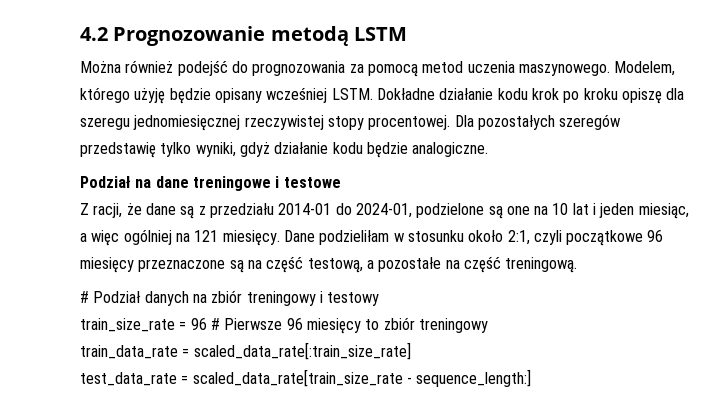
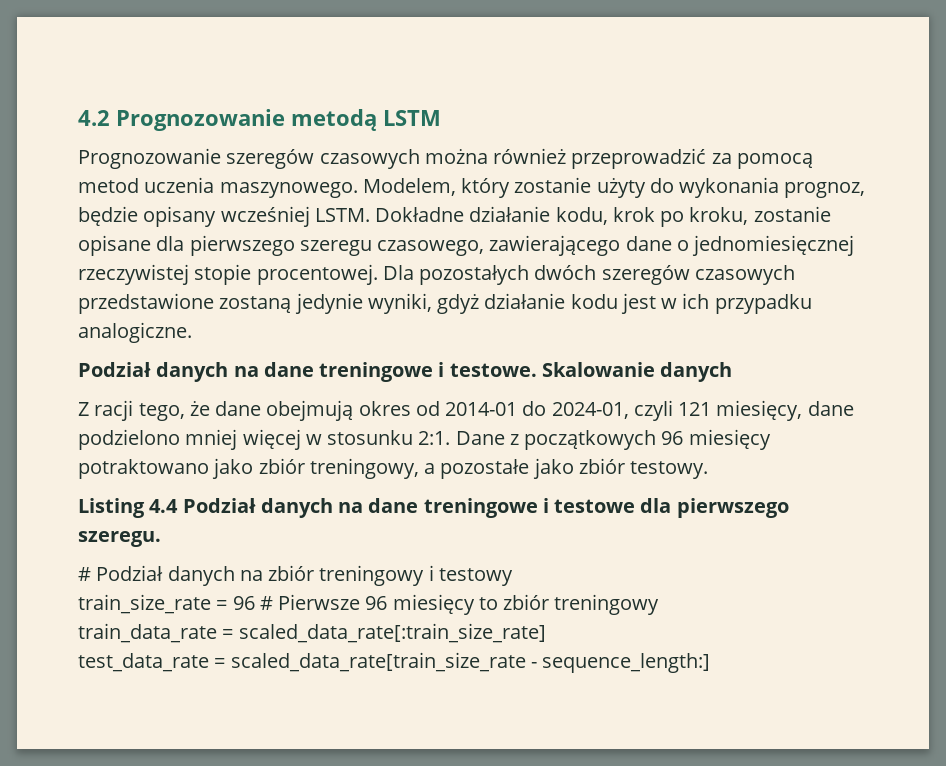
- Można również podejść do prognozowania za pomocą metod uczenia maszynowego.
+ Prognozowanie szeregów czasowych można również przeprowadzić za pomocą metod uczenia maszynowego.
- Modelem, którego użyję będzie opisany wcześniej LSTM.
+ Modelem, który zostanie użyty do wykonania prognoz, będzie opisany wcześniej LSTM.
- Dokładne działanie kodu krok po kroku opiszę dla szeregu jednomiesięcznej rzeczywistej stopy procentowej.
+ Dokładne działanie kodu, krok po kroku, zostanie opisane dla pierwszego szeregu czasowego, zawierającego dane o jednomiesięcznej rzeczywistej stopie procentowej.
- Dla pozostałych szeregów przedstawię tylko wyniki, gdyż działanie kodu będzie analogiczne.
- Podział na dane treningowe i testowe
- Z racji, że dane są z przedziału 2014-01 do 2024-01, podzielone są one na 10 lat i jeden miesiąc, a więc ogólniej na 121 miesięcy. Dane podzieliłam w stosunku około 2:1, czyli początkowe 96 miesięcy przeznaczone są na część testową, a pozostałe na część treningową.
+ Dla pozostałych dwóch szeregów czasowych przedstawione zostaną jedynie wyniki, gdyż działanie kodu jest w ich przypadku analogiczne.
+ Podział danych na dane treningowe i testowe. Skalowanie danych
+ Z racji tego, że dane obejmują okres od 2014-01 do 2024-01, czyli 121 miesięcy, dane podzielono mniej więcej w stosunku 2:1. Dane z początkowych 96 miesięcy potraktowano jako zbiór treningowy, a pozostałe jako zbiór testowy.
+ Listing 4.4 Podział danych na dane treningowe i testowe dla pierwszego szeregu.

